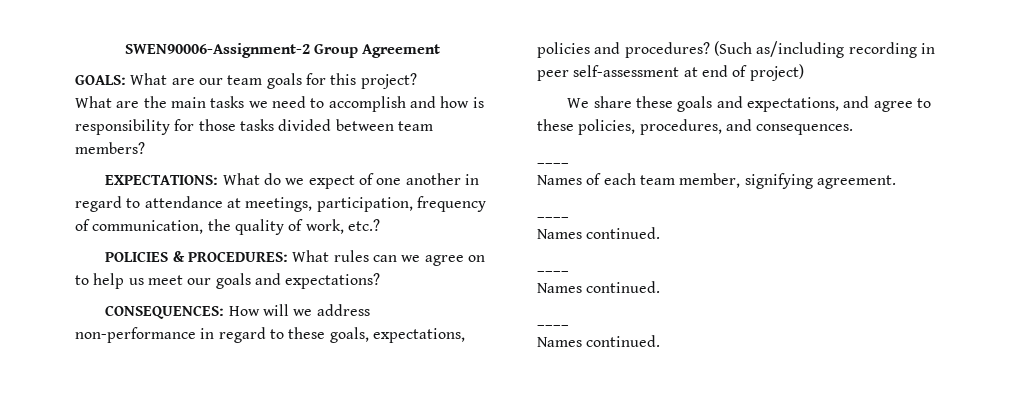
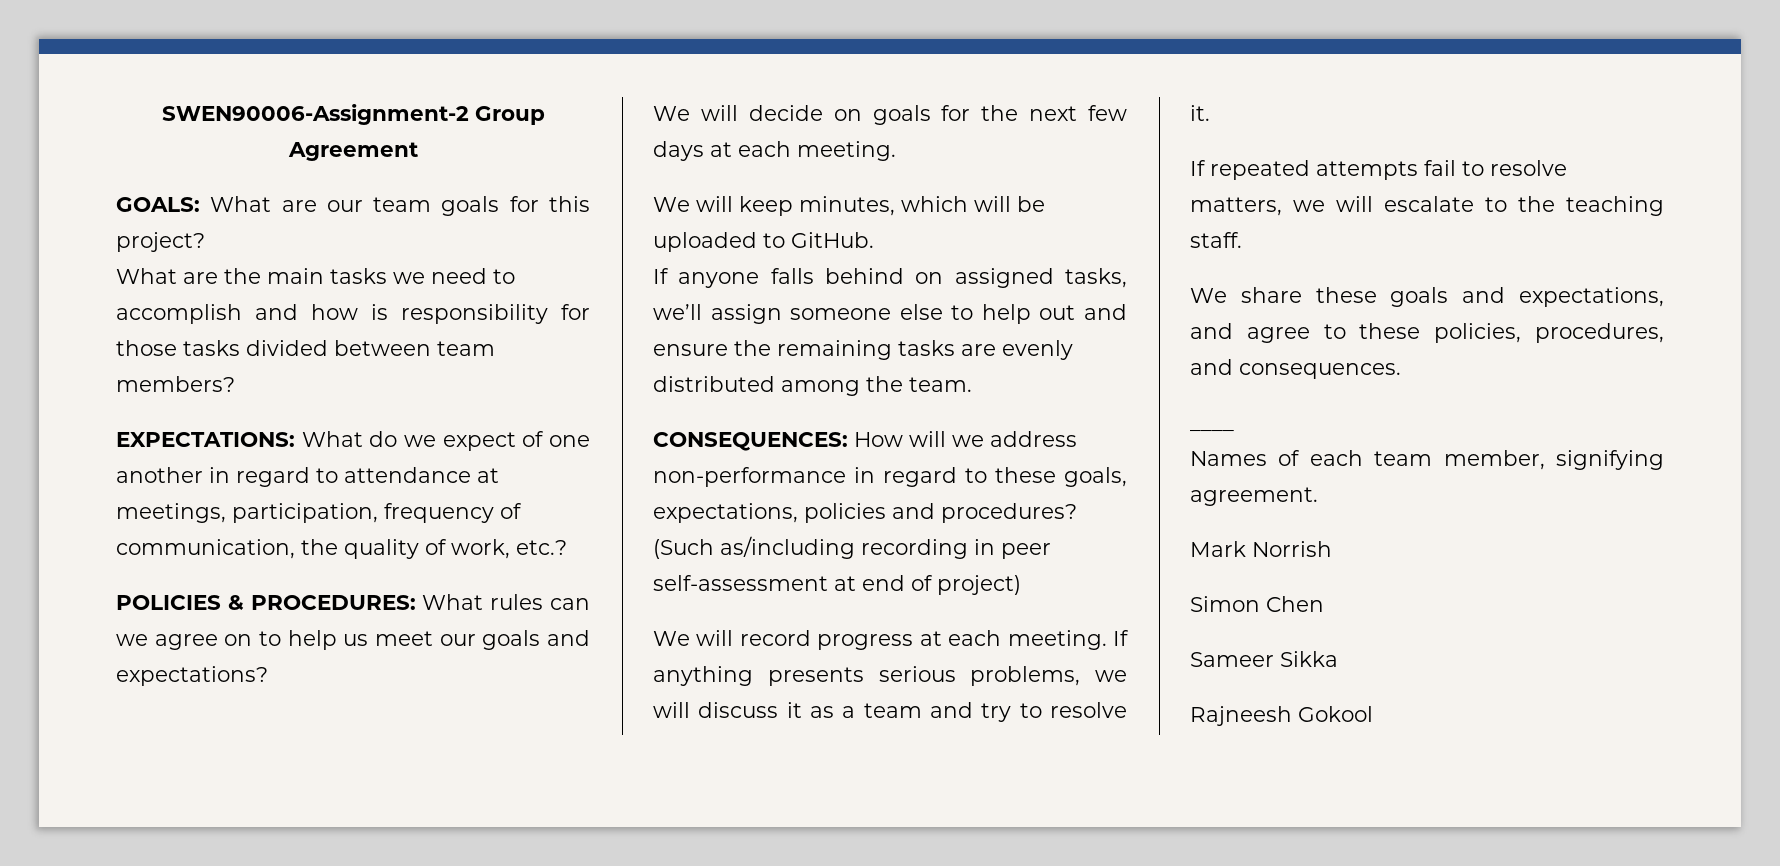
+ We will decide on goals for the next few days at each meeting.
+ We will keep minutes, which will be uploaded to GitHub.
+ If anyone falls behind on assigned tasks, we’ll assign someone else to help out and ensure the remaining tasks are evenly distributed among the team.
+ We will record progress at each meeting. If anything presents serious problems, we will discuss it as a team and try to resolve it.
+ If repeated attempts fail to resolve matters, we will escalate to the teaching staff.
  Names of each team member, signifying agreement.
- ____
- Names continued.
- ____
- Names continued.
- ____
- Names continued.
+ Mark Norrish
+ Simon Chen
+ Sameer Sikka
+ Rajneesh Gokool

